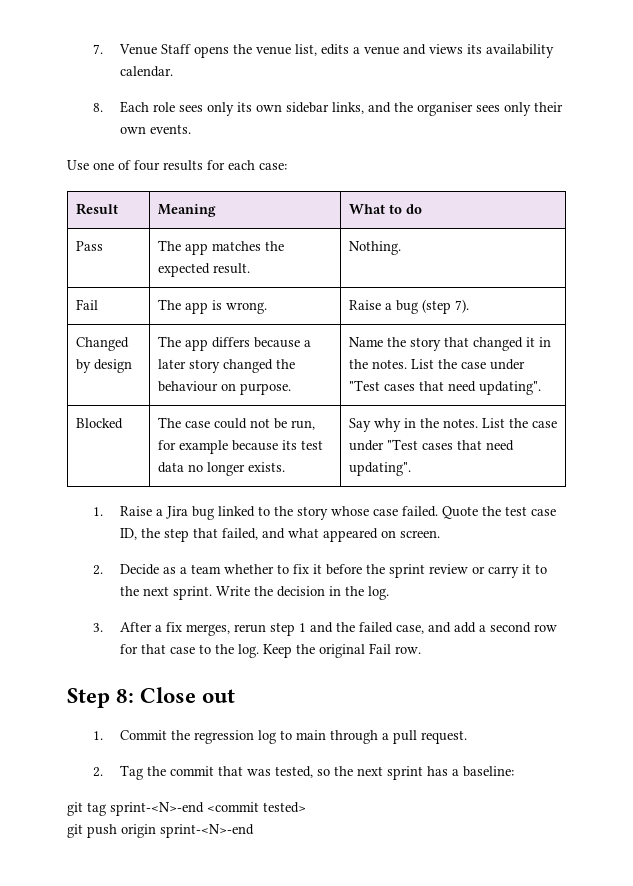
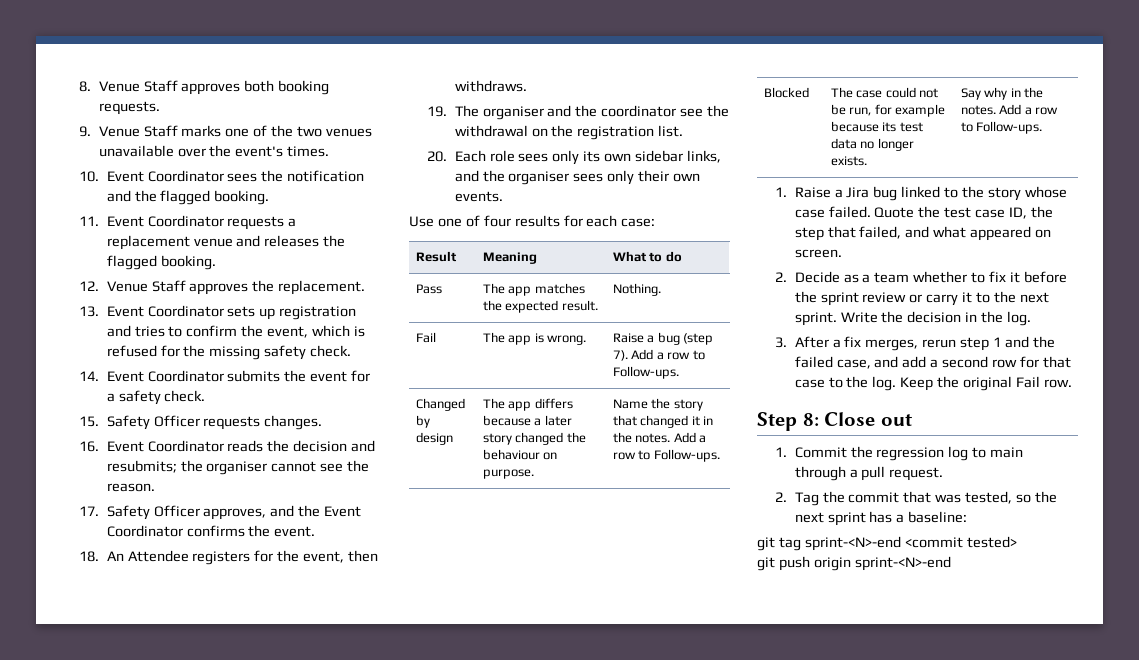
- 7. Venue Staff opens the venue list, edits a venue and views its availability calendar.
- 8. Each role sees only its own sidebar links, and the organiser sees only their own events.
+ 8. Venue Staff approves both booking requests.
+ 9. Venue Staff marks one of the two venues unavailable over the event's times.
+ 10. Event Coordinator sees the notification and the flagged booking.
+ 11. Event Coordinator requests a replacement venue and releases the flagged booking.
+ 12. Venue Staff approves the replacement.
+ 13. Event Coordinator sets up registration and tries to confirm the event, which is refused for the missing safety check.
+ 14. Event Coordinator submits the event for a safety check.
+ 15. Safety Officer requests changes.
+ 16. Event Coordinator reads the decision and resubmits; the organiser cannot see the reason.
+ 17. Safety Officer approves, and the Event Coordinator confirms the event.
+ 18. An Attendee registers for the event, then withdraws.
+ 19. The organiser and the coordinator see the withdrawal on the registration list.
+ 20. Each role sees only its own sidebar links, and the organiser sees only their own events.
- Fail | The app is wrong. | Raise a bug (step 7).
+ Fail | The app is wrong. | Raise a bug (step 7). Add a row to Follow-ups.
- Changed by design | The app differs because a later story changed the behaviour on purpose. | Name the story that changed it in the notes. List the case under "Test cases that need updating".
+ Changed by design | The app differs because a later story changed the behaviour on purpose. | Name the story that changed it in the notes. Add a row to Follow-ups.
- Blocked | The case could not be run, for example because its test data no longer exists. | Say why in the notes. List the case under "Test cases that need updating".
+ Blocked | The case could not be run, for example because its test data no longer exists. | Say why in the notes. Add a row to Follow-ups.

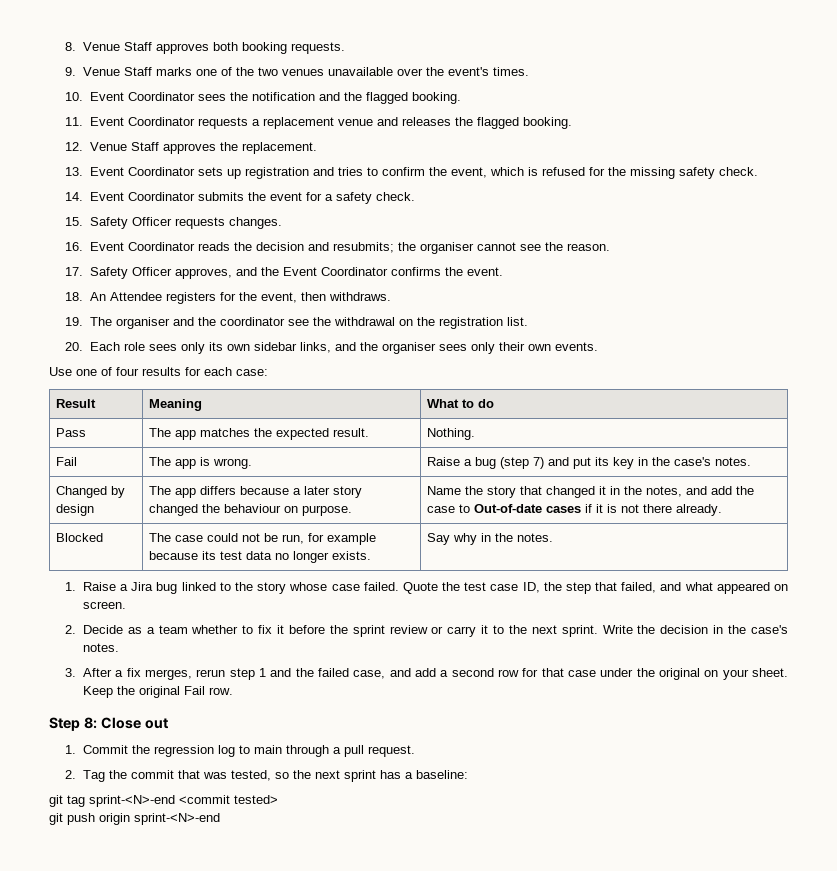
- Fail | The app is wrong. | Raise a bug (step 7). Add a row to Follow-ups.
+ Fail | The app is wrong. | Raise a bug (step 7) and put its key in the case's notes.
- Changed by design | The app differs because a later story changed the behaviour on purpose. | Name the story that changed it in the notes. Add a row to Follow-ups.
+ Changed by design | The app differs because a later story changed the behaviour on purpose. | Name the story that changed it in the notes, and add the case to Out-of-date cases if it is not there already.
- Blocked | The case could not be run, for example because its test data no longer exists. | Say why in the notes. Add a row to Follow-ups.
+ Blocked | The case could not be run, for example because its test data no longer exists. | Say why in the notes.
- Write the decision in the log.
+ Write the decision in the case's notes.
- 3. After a fix merges, rerun step 1 and the failed case, and add a second row for that case to the log.
+ 3. After a fix merges, rerun step 1 and the failed case, and add a second row for that case under the original on your sheet.

